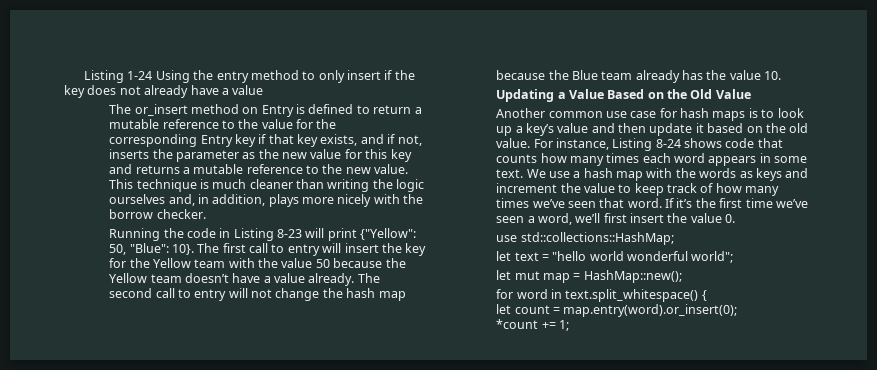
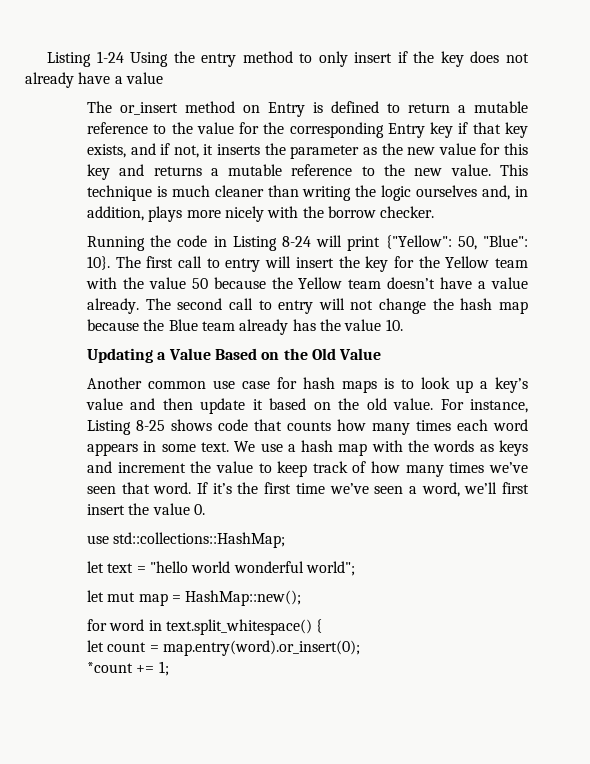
- The or_insert method on Entry is defined to return a mutable reference to the value for the corresponding Entry key if that key exists, and if not, inserts the parameter as the new value for this key and returns a mutable reference to the new value.
+ The or_insert method on Entry is defined to return a mutable reference to the value for the corresponding Entry key if that key exists, and if not, it inserts the parameter as the new value for this key and returns a mutable reference to the new value.
- Running the code in Listing 8-23 will print {"Yellow": 50, "Blue": 10}.
+ Running the code in Listing 8-24 will print {"Yellow": 50, "Blue": 10}.
- For instance, Listing 8-24 shows code that counts how many times each word appears in some text.
+ For instance, Listing 8-25 shows code that counts how many times each word appears in some text.

